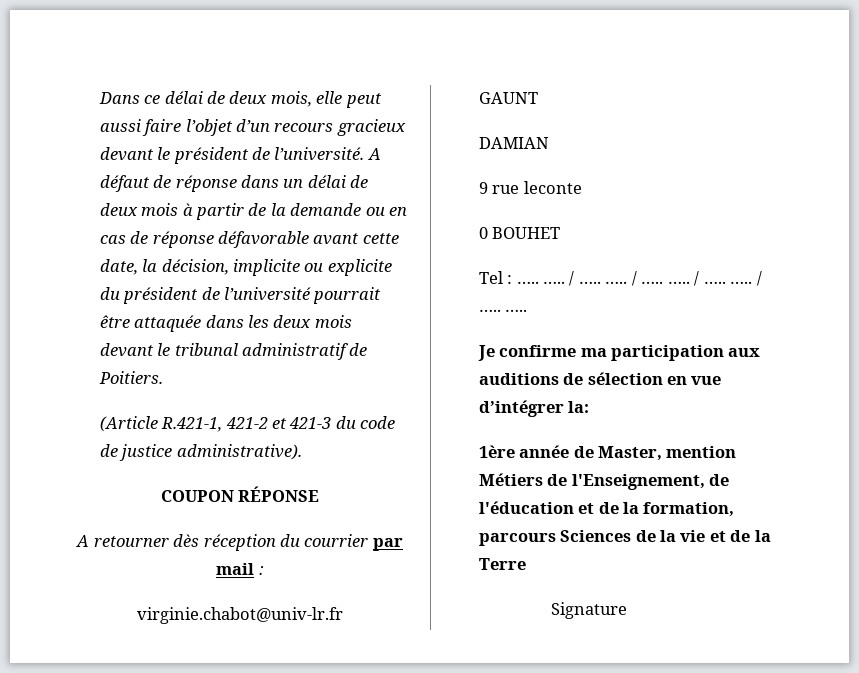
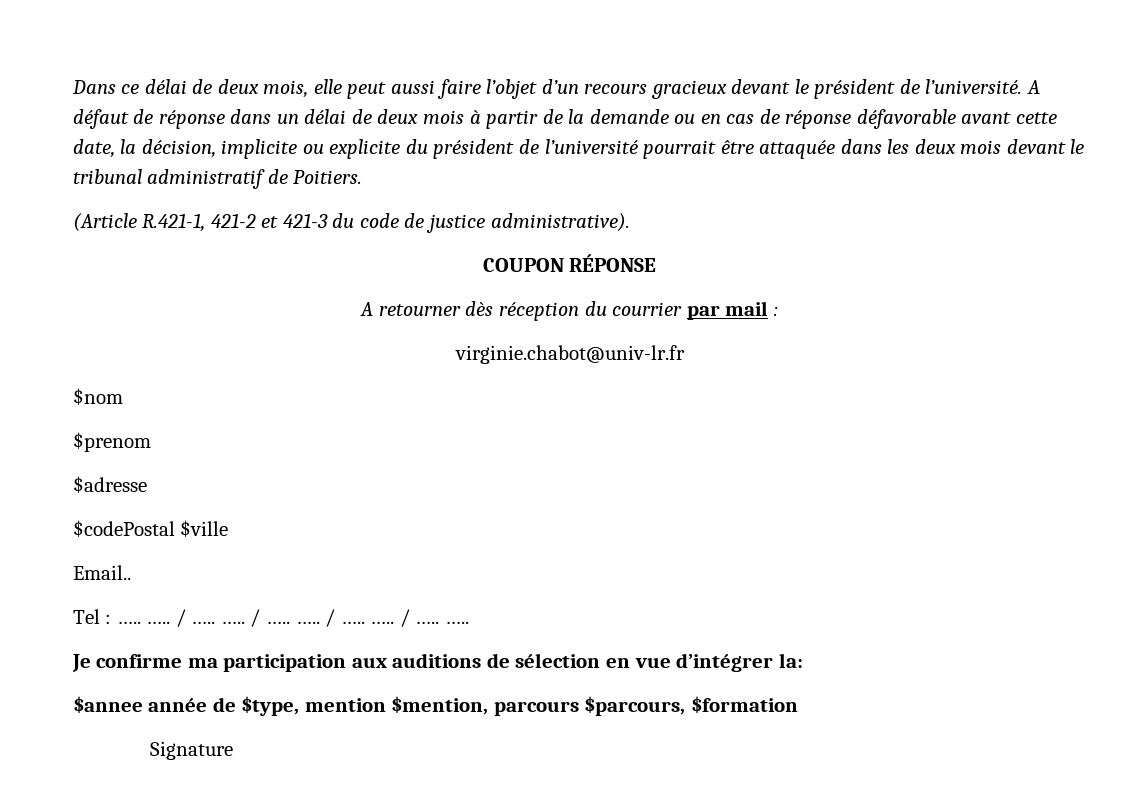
- GAUNT
- DAMIAN
- 9 rue leconte
- 0 BOUHET
+ $nom
+ $prenom
+ $adresse
+ $codePostal $ville
+ Email..
- 1ère année de Master, mention Métiers de l'Enseignement, de l'éducation et de la formation, parcours Sciences de la vie et de la Terre
+ $annee année de $type, mention $mention, parcours $parcours, $formation

